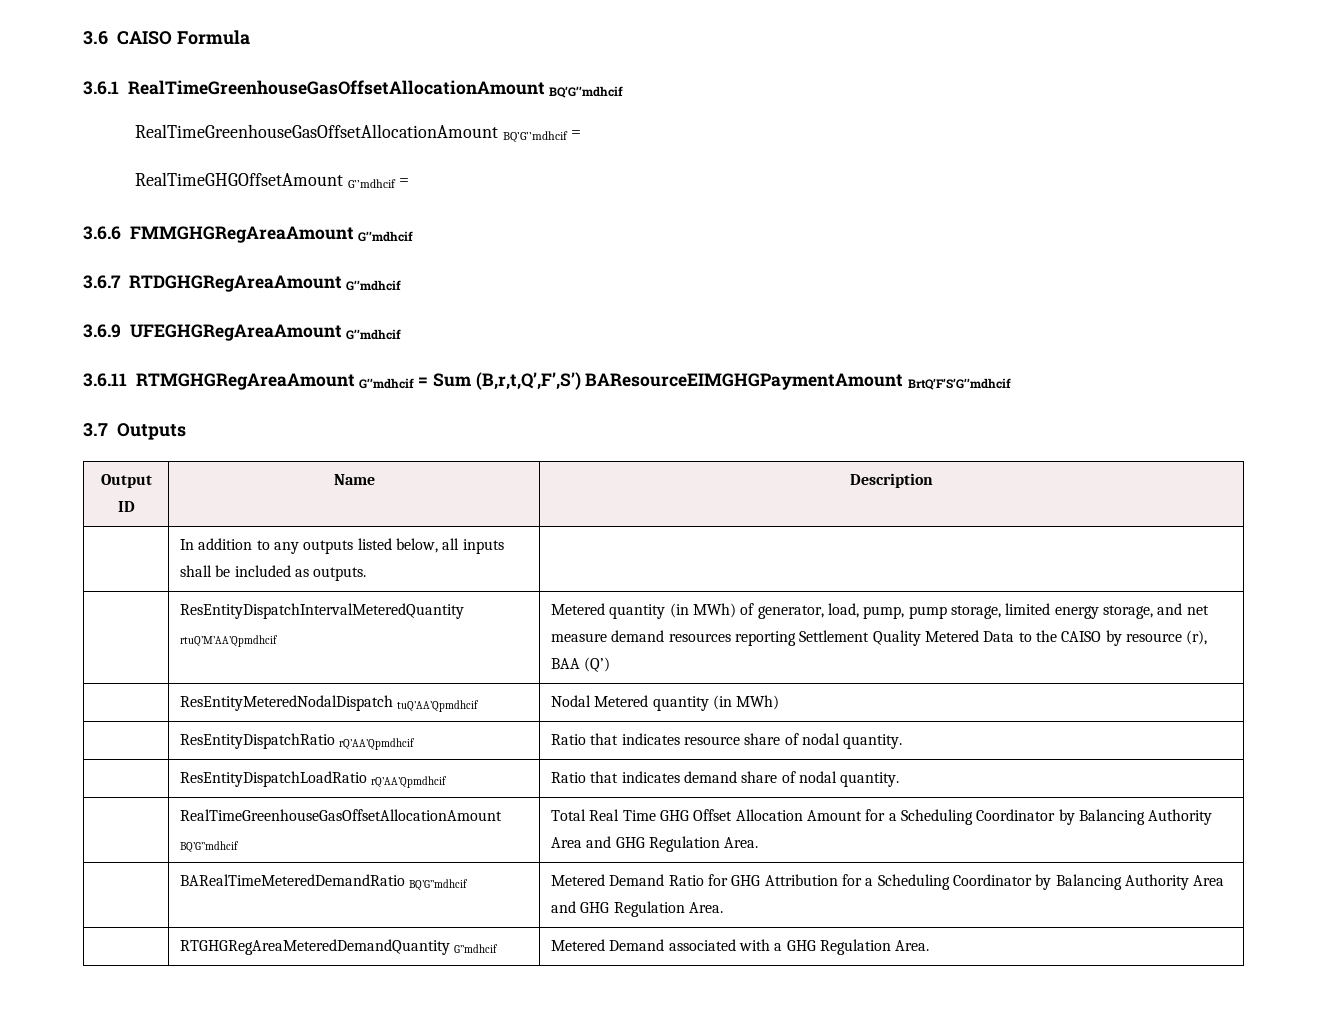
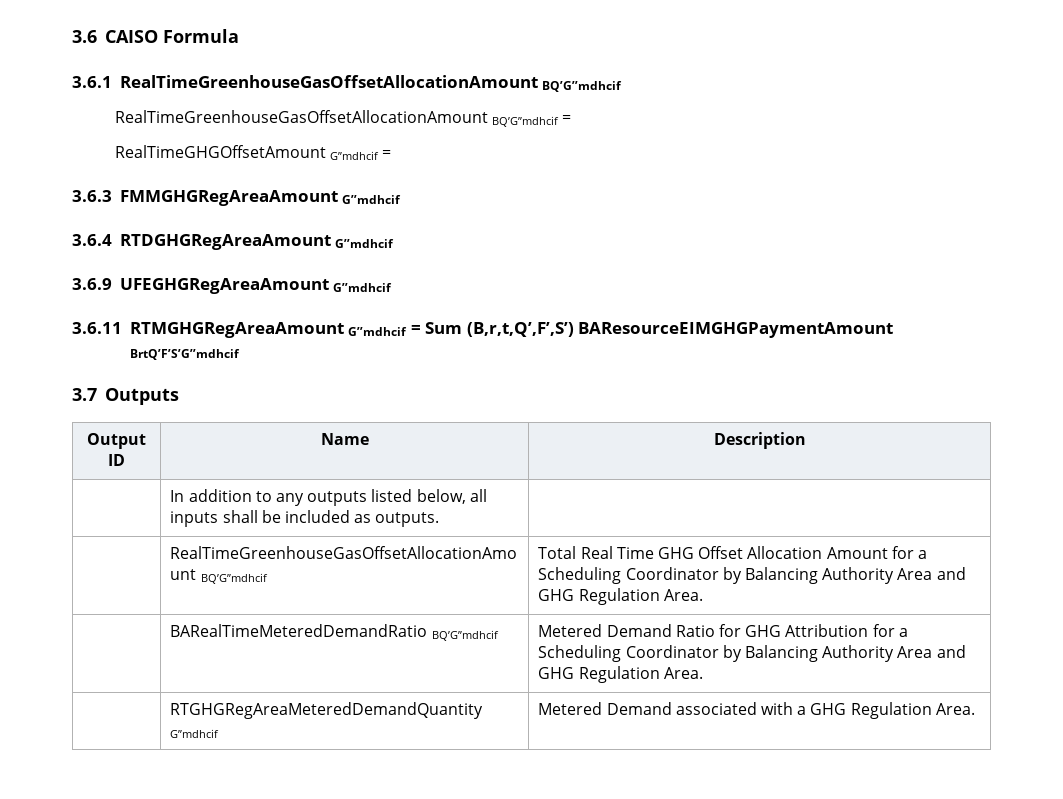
- 3.6.6 FMMGHGRegAreaAmount G’’mdhcif
+ 3.6.3 FMMGHGRegAreaAmount G’’mdhcif
- 3.6.7 RTDGHGRegAreaAmount G’’mdhcif
+ 3.6.4 RTDGHGRegAreaAmount G’’mdhcif
- | ResEntityDispatchIntervalMeteredQuantity rtuQ’M’AA’Qpmdhcif | Metered quantity (in MWh) of generator, load, pump, pump storage, limited energy storage, and net measure demand resources reporting Settlement Quality Metered Data to the CAISO by resource (r), BAA (Q’)
- | ResEntityMeteredNodalDispatch tuQ’AA’Qpmdhcif | Nodal Metered quantity (in MWh)
- | ResEntityDispatchRatio rQ’AA’Qpmdhcif | Ratio that indicates resource share of nodal quantity.
- | ResEntityDispatchLoadRatio rQ’AA’Qpmdhcif | Ratio that indicates demand share of nodal quantity.

